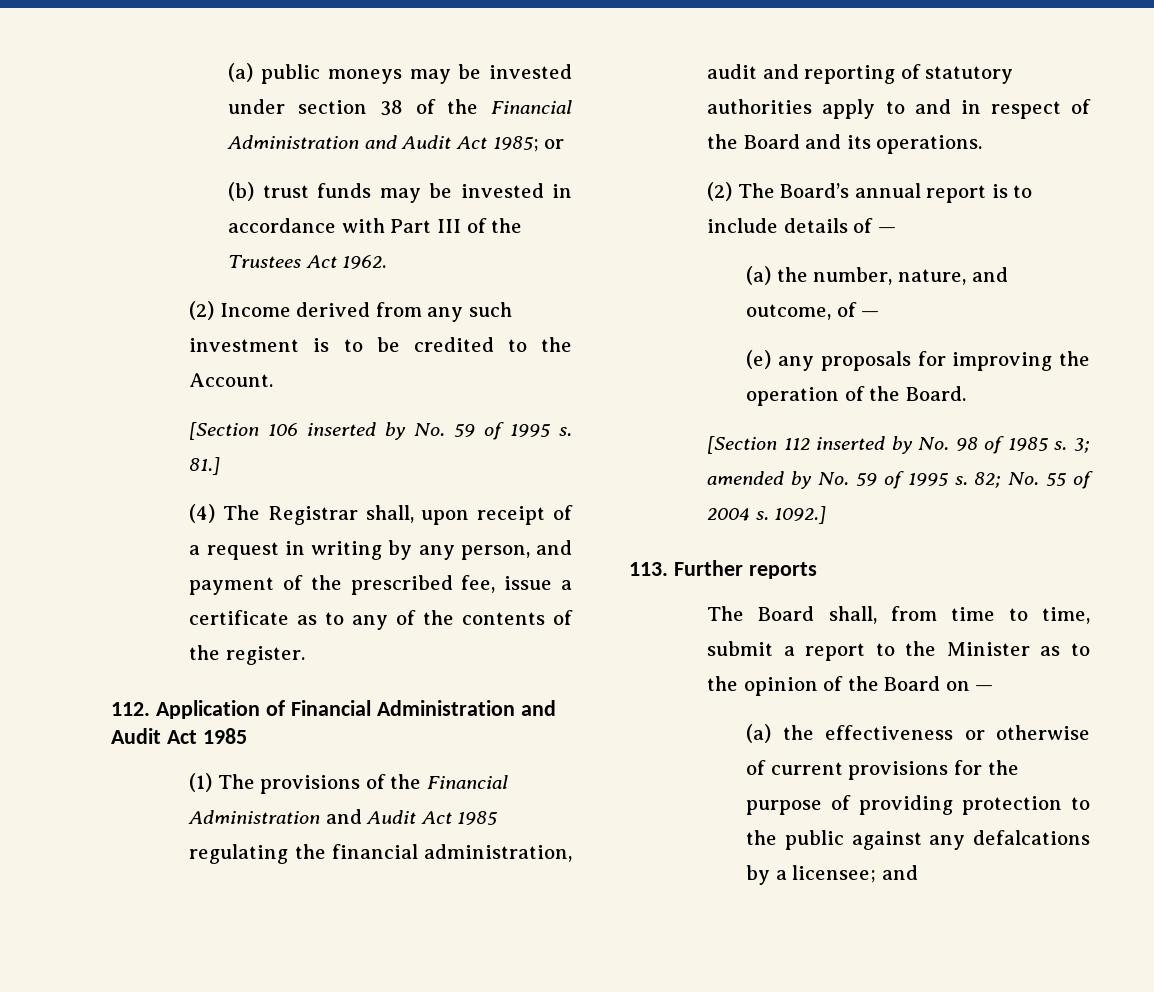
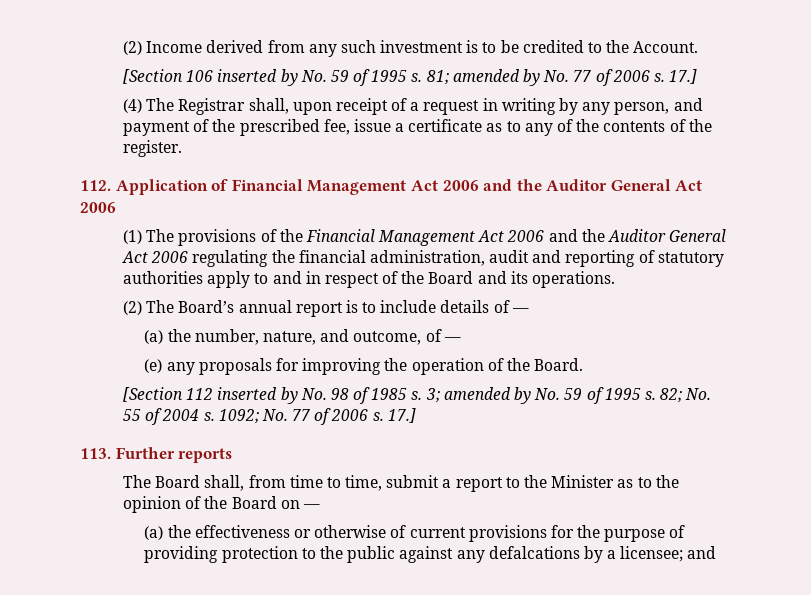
- (a) public moneys may be invested under section 38 of the Financial Administration and Audit Act 1985; or
- (b) trust funds may be invested in accordance with Part III of the Trustees Act 1962.
- 81.]
+ 81; amended by No. 77 of 2006 s. 17.]
- 112. Application of Financial Administration and Audit Act 1985
+ 112. Application of Financial Management Act 2006 and the Auditor General Act 2006
- (1) The provisions of the Financial Administration and Audit Act 1985 regulating the financial administration, audit and reporting of statutory authorities apply to and in respect of the Board and its operations.
+ (1) The provisions of the Financial Management Act 2006 and the Auditor General Act 2006 regulating the financial administration, audit and reporting of statutory authorities apply to and in respect of the Board and its operations.
- 1092.]
+ 1092; No. 77 of 2006 s. 17.]

